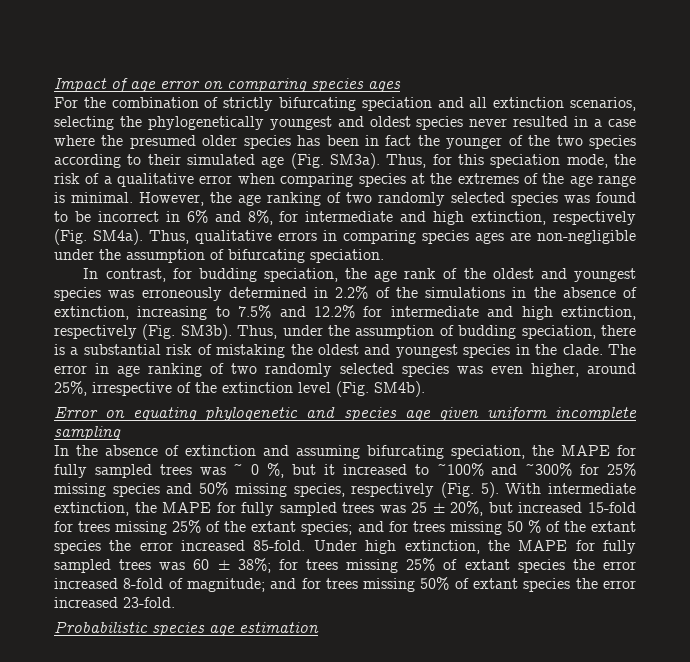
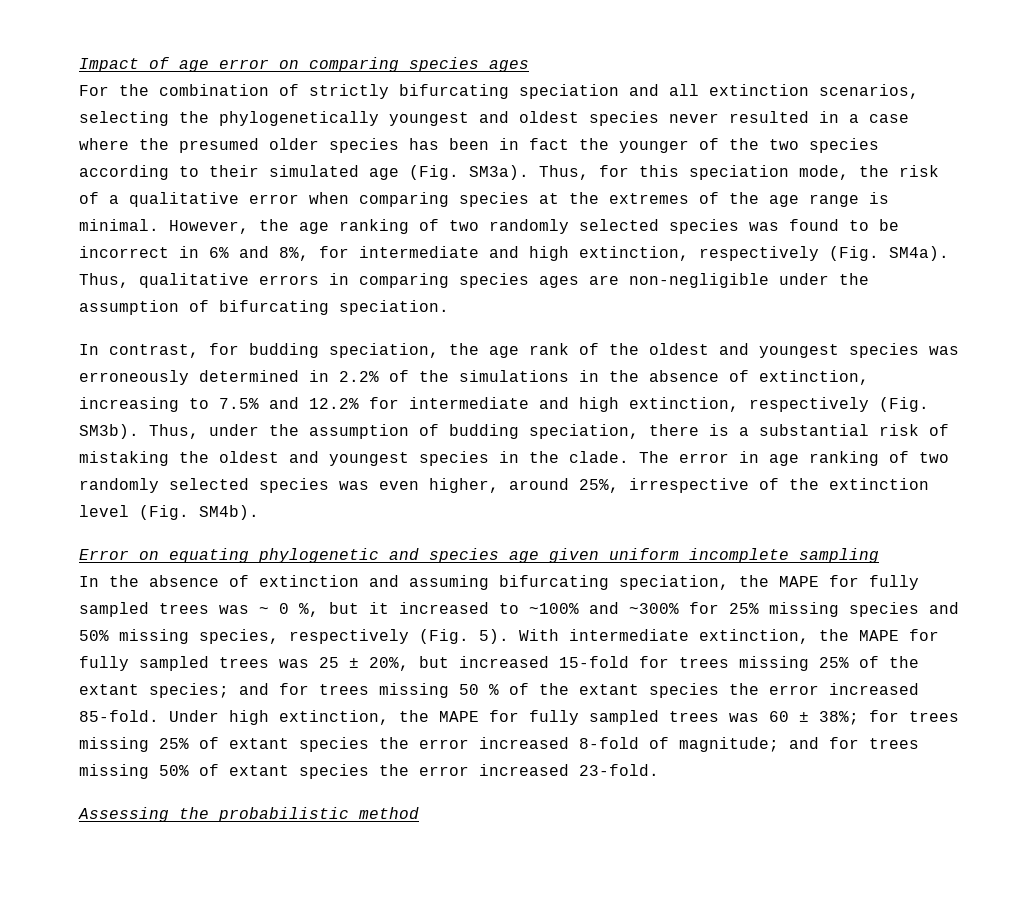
- Probabilistic species age estimation
+ Assessing the probabilistic method

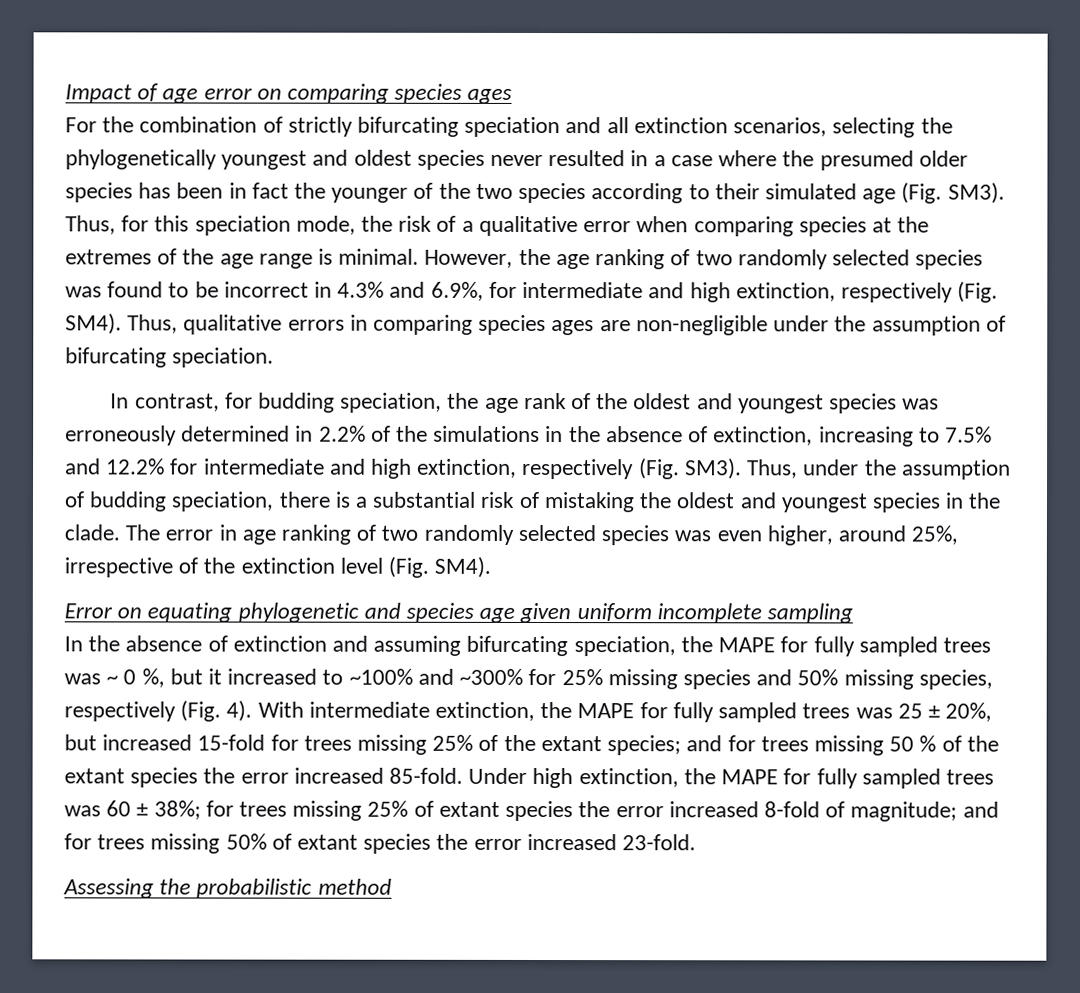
- For the combination of strictly bifurcating speciation and all extinction scenarios, selecting the phylogenetically youngest and oldest species never resulted in a case where the presumed older species has been in fact the younger of the two species according to their simulated age (Fig. SM3a).
+ For the combination of strictly bifurcating speciation and all extinction scenarios, selecting the phylogenetically youngest and oldest species never resulted in a case where the presumed older species has been in fact the younger of the two species according to their simulated age (Fig. SM3).
- However, the age ranking of two randomly selected species was found to be incorrect in 6% and 8%, for intermediate and high extinction, respectively (Fig. SM4a).
+ However, the age ranking of two randomly selected species was found to be incorrect in 4.3% and 6.9%, for intermediate and high extinction, respectively (Fig. SM4).
- In contrast, for budding speciation, the age rank of the oldest and youngest species was erroneously determined in 2.2% of the simulations in the absence of extinction, increasing to 7.5% and 12.2% for intermediate and high extinction, respectively (Fig. SM3b).
+ In contrast, for budding speciation, the age rank of the oldest and youngest species was erroneously determined in 2.2% of the simulations in the absence of extinction, increasing to 7.5% and 12.2% for intermediate and high extinction, respectively (Fig. SM3).
- The error in age ranking of two randomly selected species was even higher, around 25%, irrespective of the extinction level (Fig. SM4b).
+ The error in age ranking of two randomly selected species was even higher, around 25%, irrespective of the extinction level (Fig. SM4).
- In the absence of extinction and assuming bifurcating speciation, the MAPE for fully sampled trees was ~ 0 %, but it increased to ~100% and ~300% for 25% missing species and 50% missing species, respectively (Fig. 5).
+ In the absence of extinction and assuming bifurcating speciation, the MAPE for fully sampled trees was ~ 0 %, but it increased to ~100% and ~300% for 25% missing species and 50% missing species, respectively (Fig. 4).

